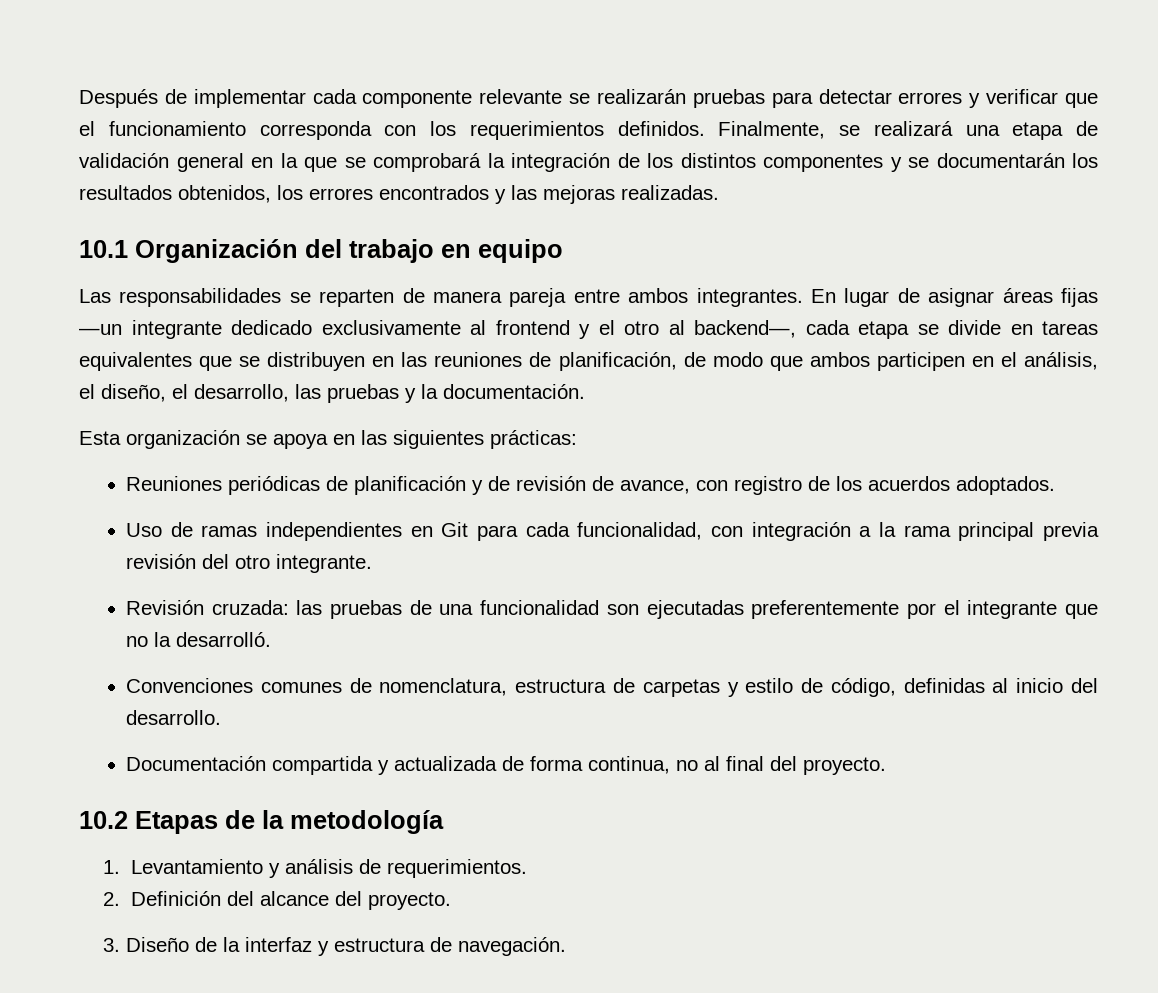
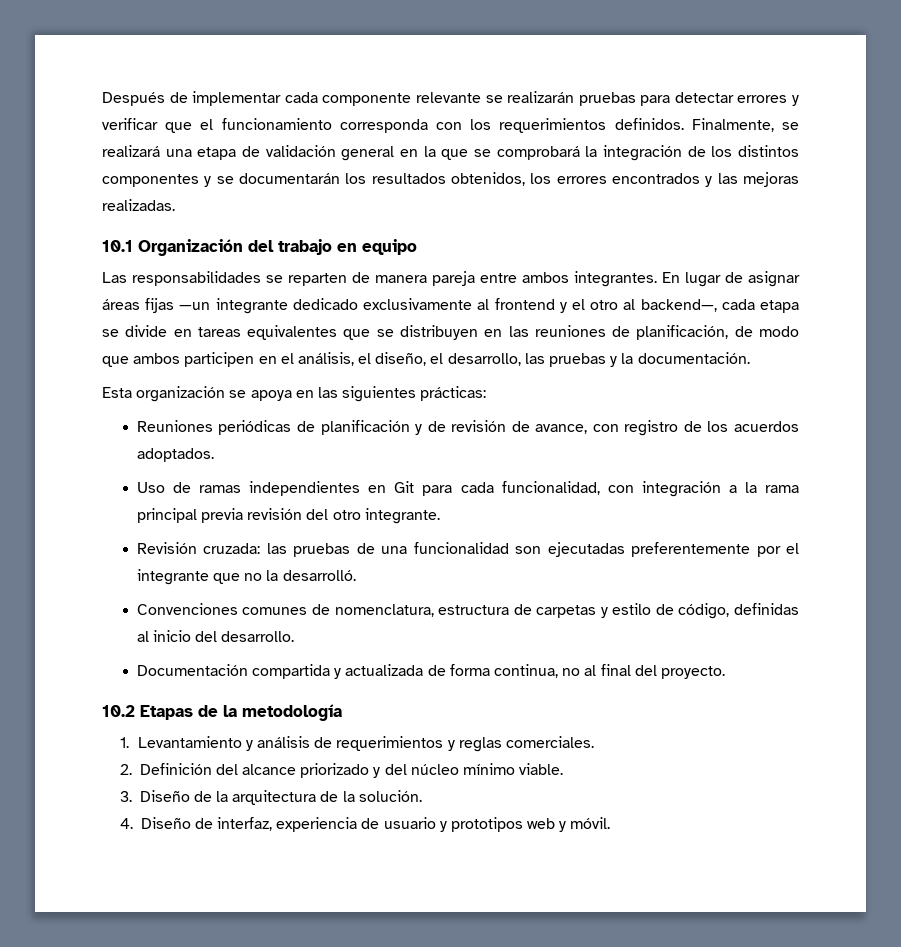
- 1. Levantamiento y análisis de requerimientos.
+ 1. Levantamiento y análisis de requerimientos y reglas comerciales.
- 2. Definición del alcance del proyecto.
- 3. Diseño de la interfaz y estructura de navegación.
+ 2. Definición del alcance priorizado y del núcleo mínimo viable.
+ 3. Diseño de la arquitectura de la solución.
+ 4. Diseño de interfaz, experiencia de usuario y prototipos web y móvil.

